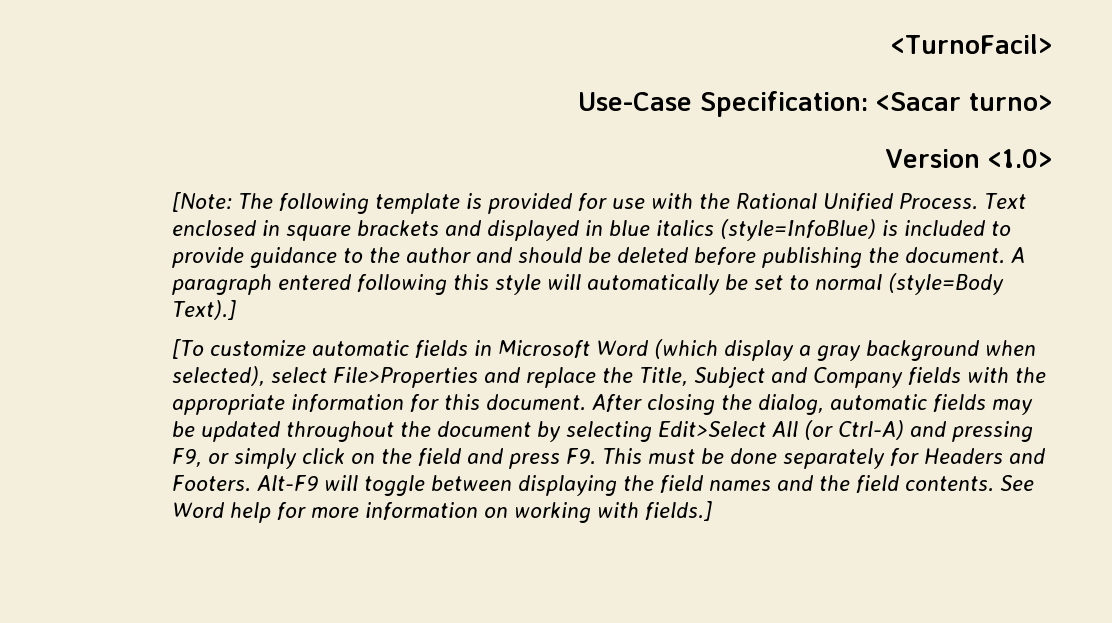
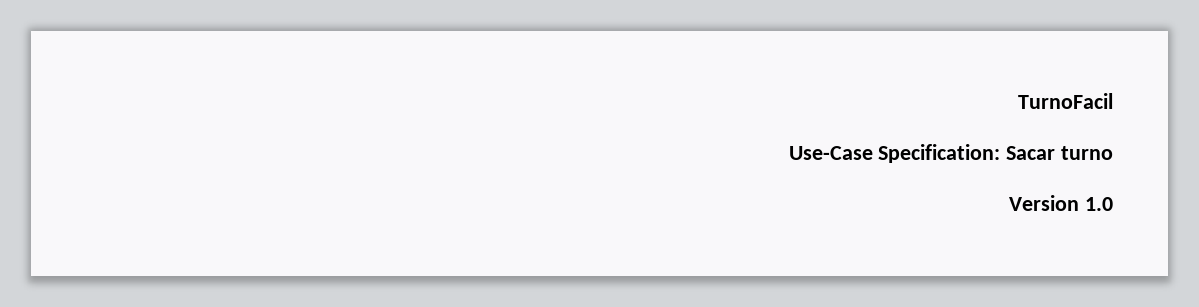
- <TurnoFacil>
+ TurnoFacil
- Use-Case Specification: <Sacar turno>
+ Use-Case Specification: Sacar turno
- Version <1.0>
- [Note: The following template is provided for use with the Rational Unified Process. Text enclosed in square brackets and displayed in blue italics (style=InfoBlue) is included to provide guidance to the author and should be deleted before publishing the document. A paragraph entered following this style will automatically be set to normal (style=Body Text).]
- [To customize automatic fields in Microsoft Word (which display a gray background when selected), select File>Properties and replace the Title, Subject and Company fields with the appropriate information for this document. After closing the dialog, automatic fields may be updated throughout the document by selecting Edit>Select All (or Ctrl-A) and pressing F9, or simply click on the field and press F9. This must be done separately for Headers and Footers. Alt-F9 will toggle between displaying the field names and the field contents. See Word help for more information on working with fields.]
+ Version 1.0

